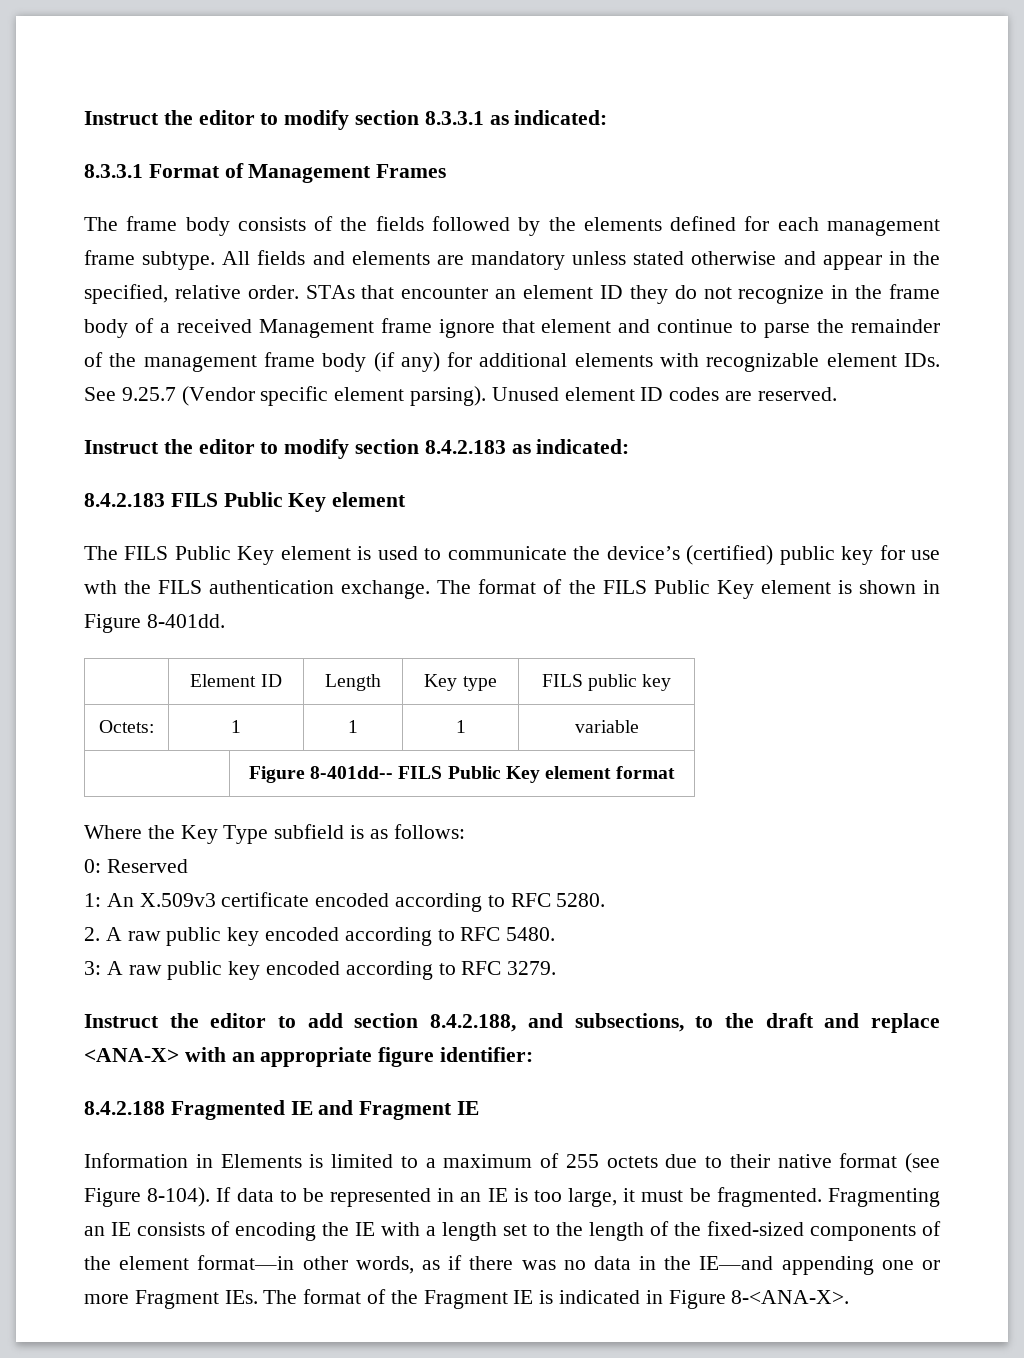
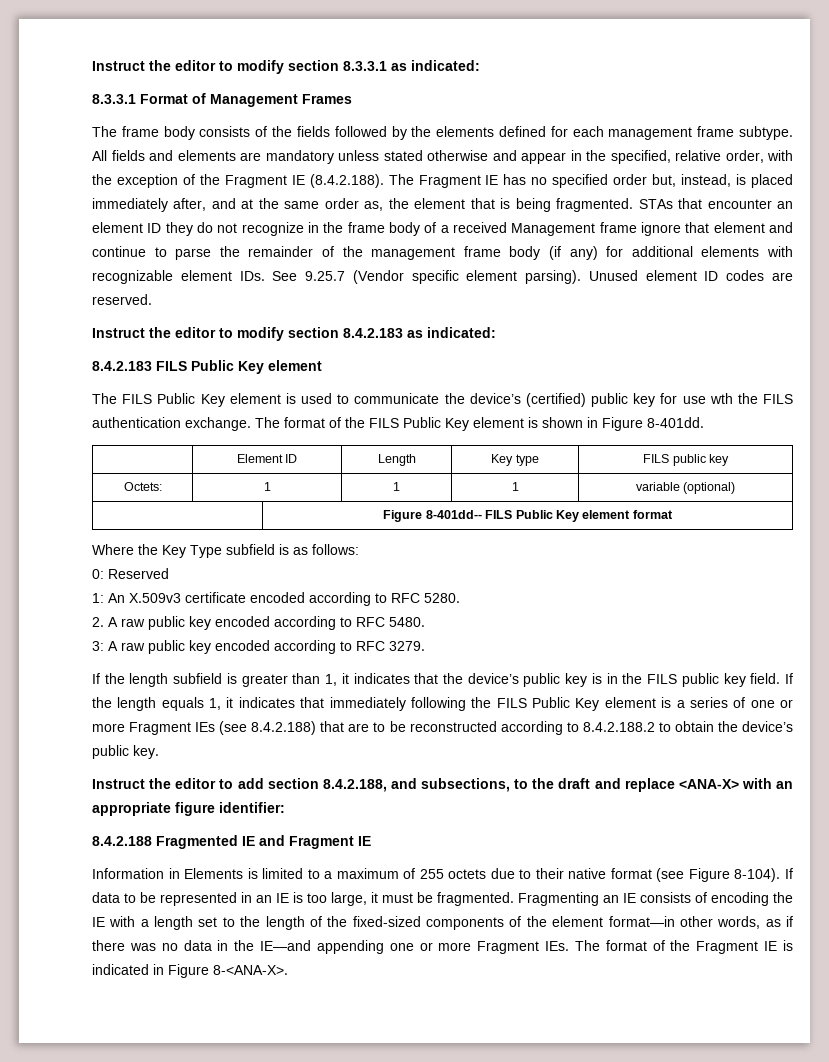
- All fields and elements are mandatory unless stated otherwise and appear in the specified, relative order.
+ All fields and elements are mandatory unless stated otherwise and appear in the specified, relative order, with the exception of the Fragment IE (8.4.2.188). The Fragment IE has no specified order but, instead, is placed immediately after, and at the same order as, the element that is being fragmented.
- Octets: | 1 | 1 | 1 | variable
+ Octets: | 1 | 1 | 1 | variable (optional)
+ If the length subfield is greater than 1, it indicates that the device’s public key is in the FILS public key field. If the length equals 1, it indicates that immediately following the FILS Public Key element is a series of one or more Fragment IEs (see 8.4.2.188) that are to be reconstructed according to 8.4.2.188.2 to obtain the device’s public key.

